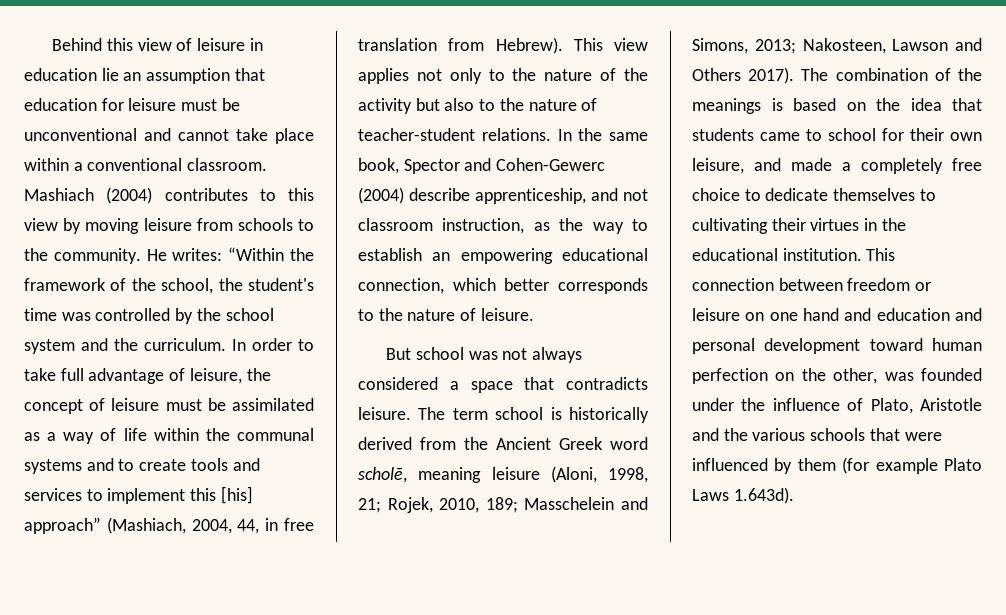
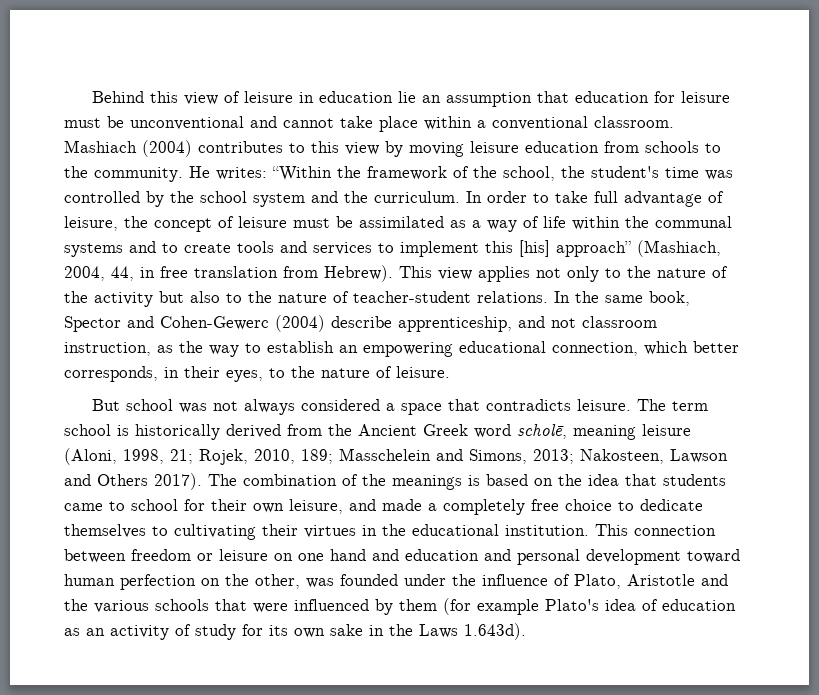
- Mashiach (2004) contributes to this view by moving leisure from schools to the community.
+ Mashiach (2004) contributes to this view by moving leisure education from schools to the community.
- In the same book, Spector and Cohen-Gewerc (2004) describe apprenticeship, and not classroom instruction, as the way to establish an empowering educational connection, which better corresponds to the nature of leisure.
+ In the same book, Spector and Cohen-Gewerc (2004) describe apprenticeship, and not classroom instruction, as the way to establish an empowering educational connection, which better corresponds, in their eyes, to the nature of leisure.
- This connection between freedom or leisure on one hand and education and personal development toward human perfection on the other, was founded under the influence of Plato, Aristotle and the various schools that were influenced by them (for example Plato Laws 1.643d).
+ This connection between freedom or leisure on one hand and education and personal development toward human perfection on the other, was founded under the influence of Plato, Aristotle and the various schools that were influenced by them (for example Plato's idea of education as an activity of study for its own sake in the Laws 1.643d).

